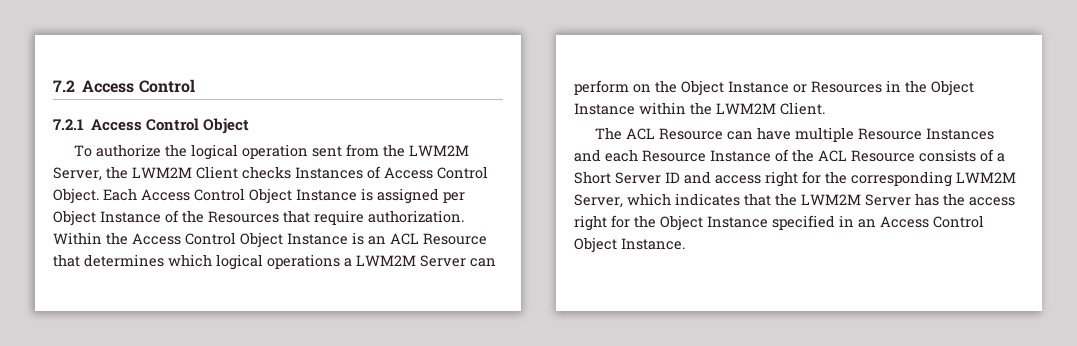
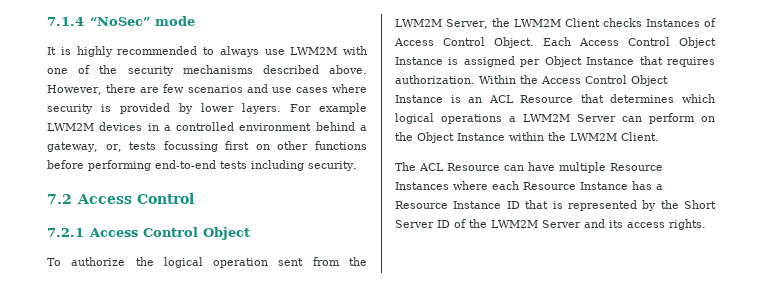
+ 7.1.4 “NoSec” mode
+ It is highly recommended to always use LWM2M with one of the security mechanisms described above. However, there are few scenarios and use cases where security is provided by lower layers. For example LWM2M devices in a controlled environment behind a gateway, or, tests focussing first on other functions before performing end-to-end tests including security.
- Each Access Control Object Instance is assigned per Object Instance of the Resources that require authorization.
+ Each Access Control Object Instance is assigned per Object Instance that requires authorization.
- Within the Access Control Object Instance is an ACL Resource that determines which logical operations a LWM2M Server can perform on the Object Instance or Resources in the Object Instance within the LWM2M Client.
+ Within the Access Control Object Instance is an ACL Resource that determines which logical operations a LWM2M Server can perform on the Object Instance within the LWM2M Client.
- The ACL Resource can have multiple Resource Instances and each Resource Instance of the ACL Resource consists of a Short Server ID and access right for the corresponding LWM2M Server, which indicates that the LWM2M Server has the access right for the Object Instance specified in an Access Control Object Instance.
+ The ACL Resource can have multiple Resource Instances where each Resource Instance has a Resource Instance ID that is represented by the Short Server ID of the LWM2M Server and its access rights.

